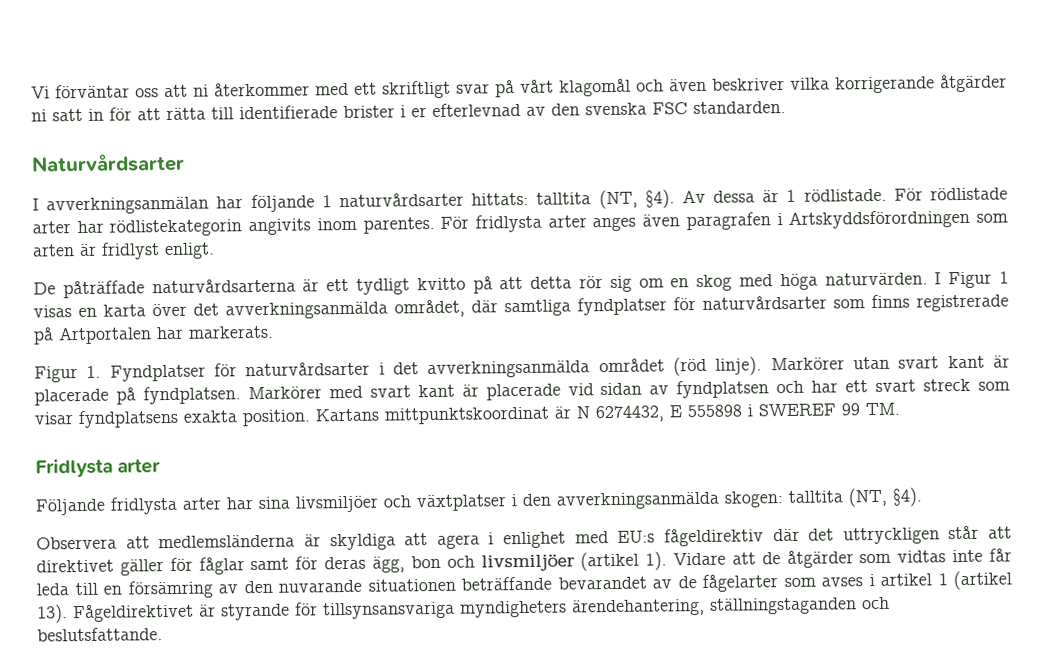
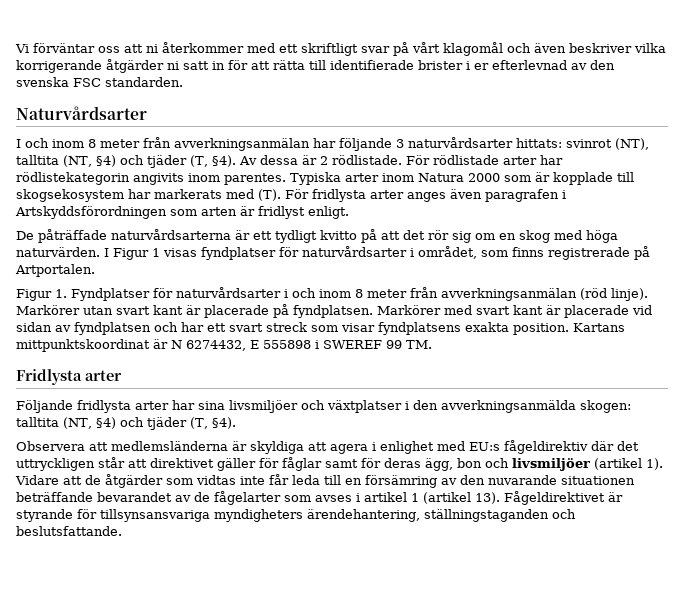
- I avverkningsanmälan har följande 1 naturvårdsarter hittats: talltita (NT, §4).
+ I och inom 8 meter från avverkningsanmälan har följande 3 naturvårdsarter hittats: svinrot (NT), talltita (NT, §4) och tjäder (T, §4).
- Av dessa är 1 rödlistade.
+ Av dessa är 2 rödlistade.
- För fridlysta arter anges även paragrafen i Artskyddsförordningen som arten är fridlyst enligt.
+ Typiska arter inom Natura 2000 som är kopplade till skogsekosystem har markerats med (T). För fridlysta arter anges även paragrafen i Artskyddsförordningen som arten är fridlyst enligt.
- De påträffade naturvårdsarterna är ett tydligt kvitto på att detta rör sig om en skog med höga naturvärden.
+ De påträffade naturvårdsarterna är ett tydligt kvitto på att det rör sig om en skog med höga naturvärden.
- I Figur 1 visas en karta över det avverkningsanmälda området, där samtliga fyndplatser för naturvårdsarter som finns registrerade på Artportalen har markerats.
+ I Figur 1 visas fyndplatser för naturvårdsarter i området, som finns registrerade på Artportalen.
- Figur 1. Fyndplatser för naturvårdsarter i det avverkningsanmälda området (röd linje).
+ Figur 1. Fyndplatser för naturvårdsarter i och inom 8 meter från avverkningsanmälan (röd linje).
- Följande fridlysta arter har sina livsmiljöer och växtplatser i den avverkningsanmälda skogen: talltita (NT, §4).
+ Följande fridlysta arter har sina livsmiljöer och växtplatser i den avverkningsanmälda skogen: talltita (NT, §4) och tjäder (T, §4).

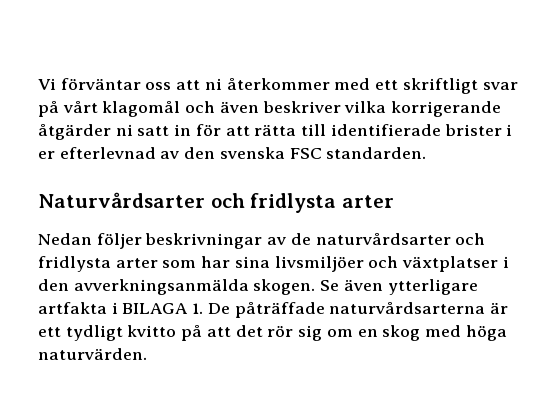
- Naturvårdsarter
- I och inom 8 meter från avverkningsanmälan har följande 3 naturvårdsarter hittats: svinrot (NT), talltita (NT, §4) och tjäder (T, §4). Av dessa är 2 rödlistade. För rödlistade arter har rödlistekategorin angivits inom parentes. Typiska arter inom Natura 2000 som är kopplade till skogsekosystem har markerats med (T). För fridlysta arter anges även paragrafen i Artskyddsförordningen som arten är fridlyst enligt.
- De påträffade naturvårdsarterna är ett tydligt kvitto på att det rör sig om en skog med höga naturvärden. I Figur 1 visas fyndplatser för naturvårdsarter i området, som finns registrerade på Artportalen.
- Figur 1. Fyndplatser för naturvårdsarter i och inom 8 meter från avverkningsanmälan (röd linje). Markörer utan svart kant är placerade på fyndplatsen. Markörer med svart kant är placerade vid sidan av fyndplatsen och har ett svart streck som visar fyndplatsens exakta position. Kartans mittpunktskoordinat är N 6274432, E 555898 i SWEREF 99 TM.
- Fridlysta arter
- Följande fridlysta arter har sina livsmiljöer och växtplatser i den avverkningsanmälda skogen: talltita (NT, §4) och tjäder (T, §4).
- Observera att medlemsländerna är skyldiga att agera i enlighet med EU:s fågeldirektiv där det uttryckligen står att direktivet gäller för fåglar samt för deras ägg, bon och livsmiljöer (artikel 1). Vidare att de åtgärder som vidtas inte får leda till en försämring av den nuvarande situationen beträffande bevarandet av de fågelarter som avses i artikel 1 (artikel 13). Fågeldirektivet är styrande för tillsynsansvariga myndigheters ärendehantering, ställningstaganden och beslutsfattande.
+ Naturvårdsarter och fridlysta arter
+ Nedan följer beskrivningar av de naturvårdsarter och fridlysta arter som har sina livsmiljöer och växtplatser i den avverkningsanmälda skogen. Se även ytterligare artfakta i BILAGA 1. De påträffade naturvårdsarterna är ett tydligt kvitto på att det rör sig om en skog med höga naturvärden.

